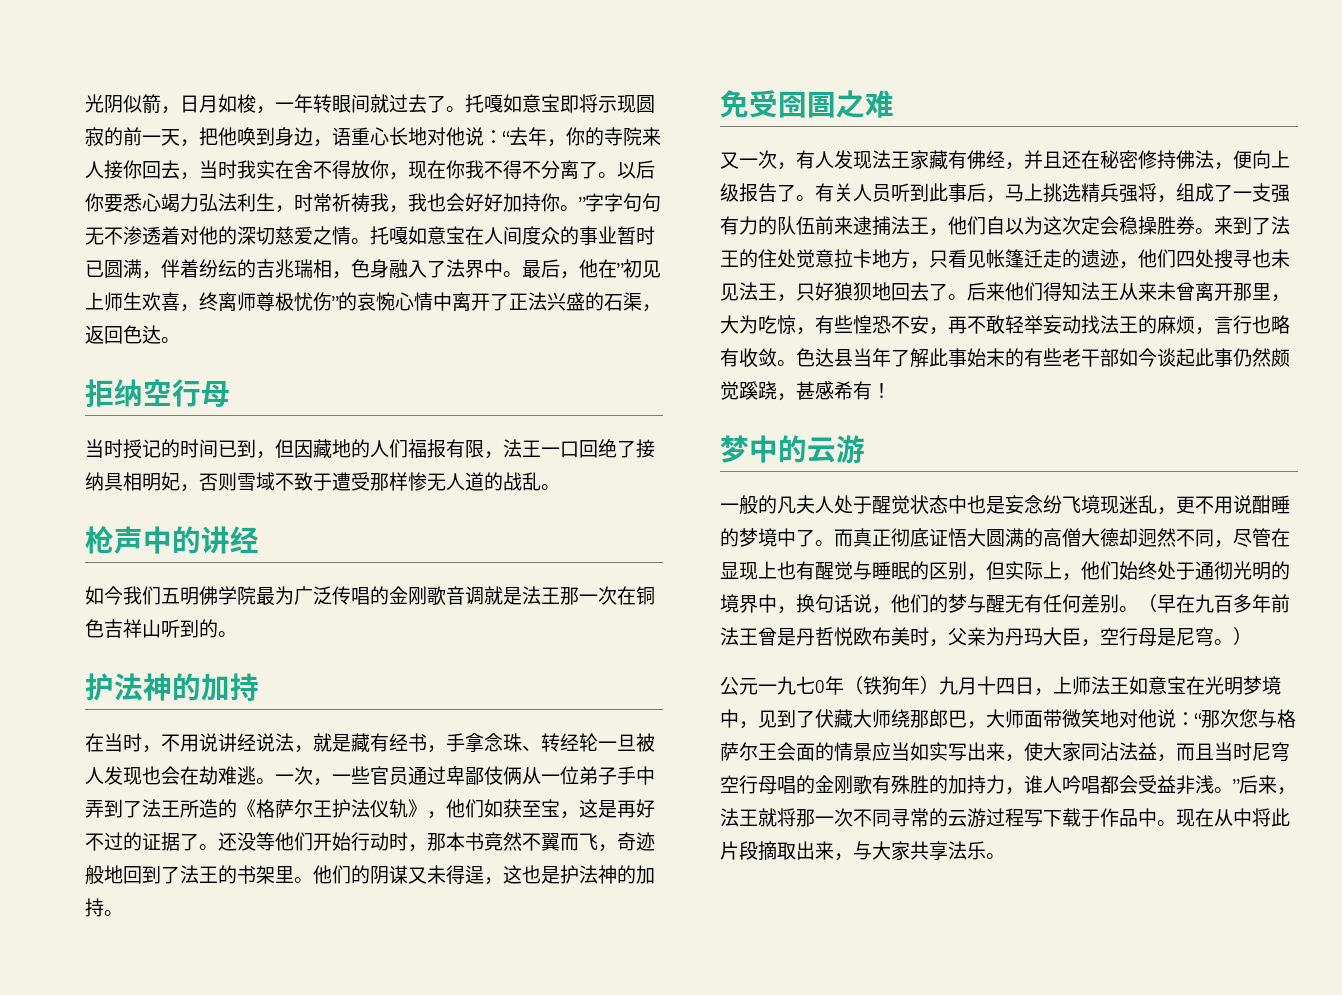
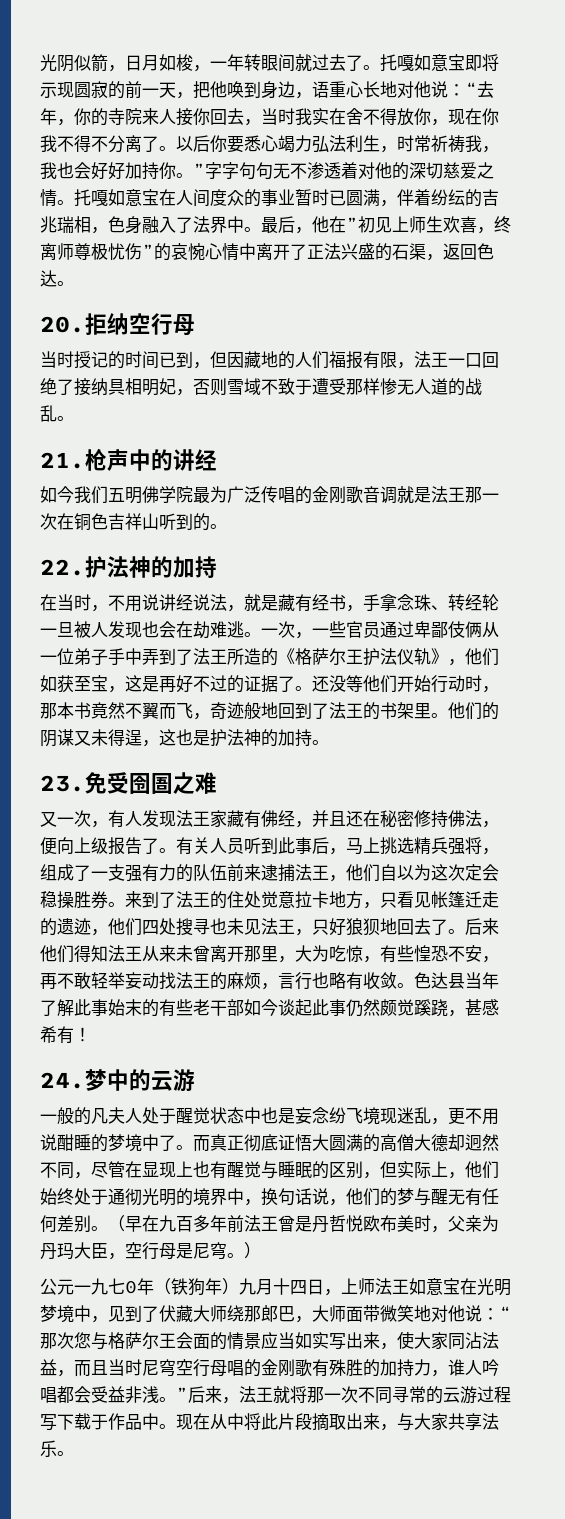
- 拒纳空行母
+ 20.拒纳空行母
- 枪声中的讲经
+ 21.枪声中的讲经
  如今我们五明佛学院最为广泛传唱的金刚歌音调就是法王那一次在铜色吉祥山听到的。
- 护法神的加持
+ 22.护法神的加持
- 免受囹圄之难
+ 23.免受囹圄之难
- 梦中的云游
+ 24.梦中的云游

